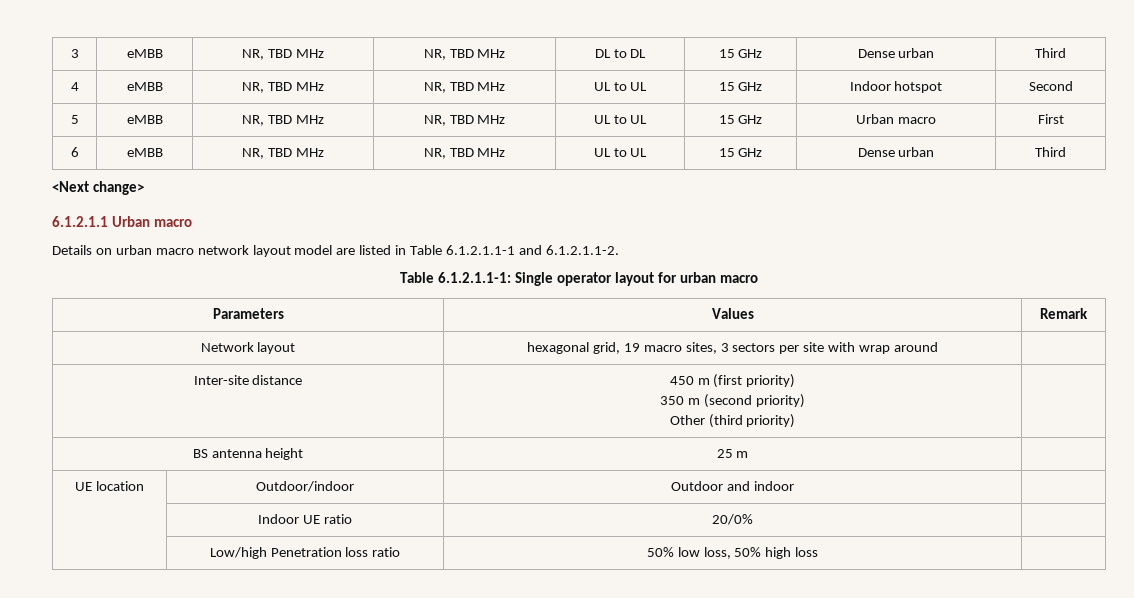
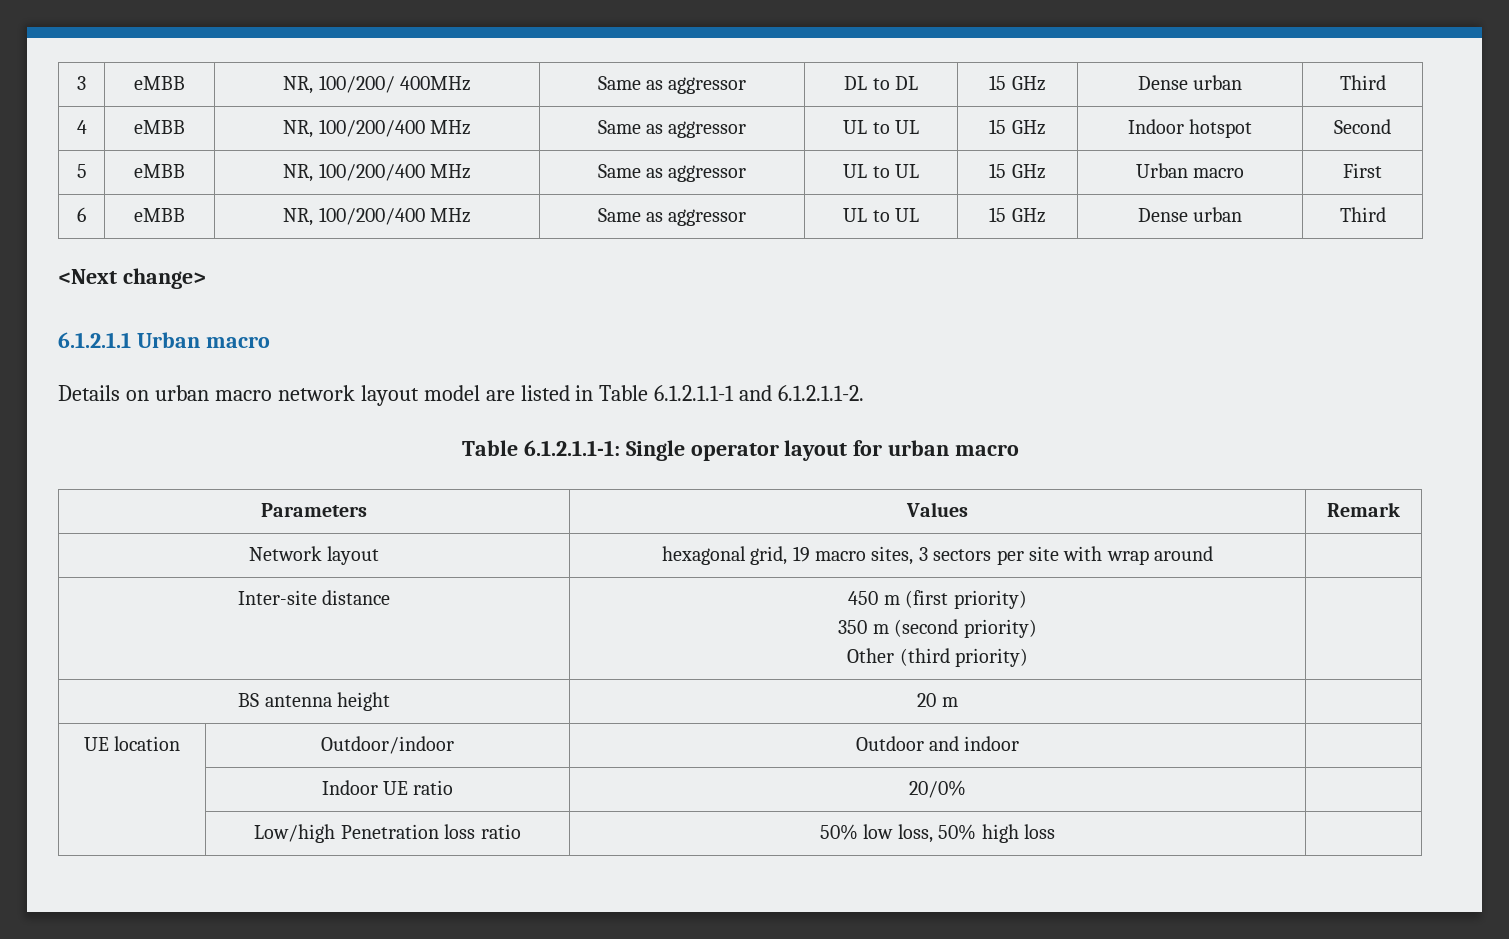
- 3 | eMBB | NR, TBD MHz | NR, TBD MHz | DL to DL | 15 GHz | Dense urban | Third
+ 3 | eMBB | NR, 100/200/ 400MHz | Same as aggressor | DL to DL | 15 GHz | Dense urban | Third
- 4 | eMBB | NR, TBD MHz | NR, TBD MHz | UL to UL | 15 GHz | Indoor hotspot | Second
+ 4 | eMBB | NR, 100/200/400 MHz | Same as aggressor | UL to UL | 15 GHz | Indoor hotspot | Second
- 5 | eMBB | NR, TBD MHz | NR, TBD MHz | UL to UL | 15 GHz | Urban macro | First
+ 5 | eMBB | NR, 100/200/400 MHz | Same as aggressor | UL to UL | 15 GHz | Urban macro | First
- 6 | eMBB | NR, TBD MHz | NR, TBD MHz | UL to UL | 15 GHz | Dense urban | Third
+ 6 | eMBB | NR, 100/200/400 MHz | Same as aggressor | UL to UL | 15 GHz | Dense urban | Third
- BS antenna height | 25 m |
+ BS antenna height | 20 m |

